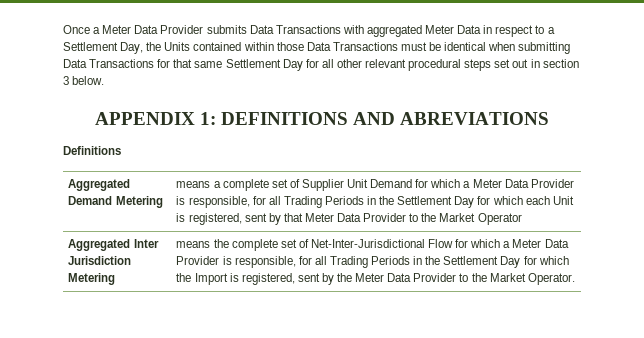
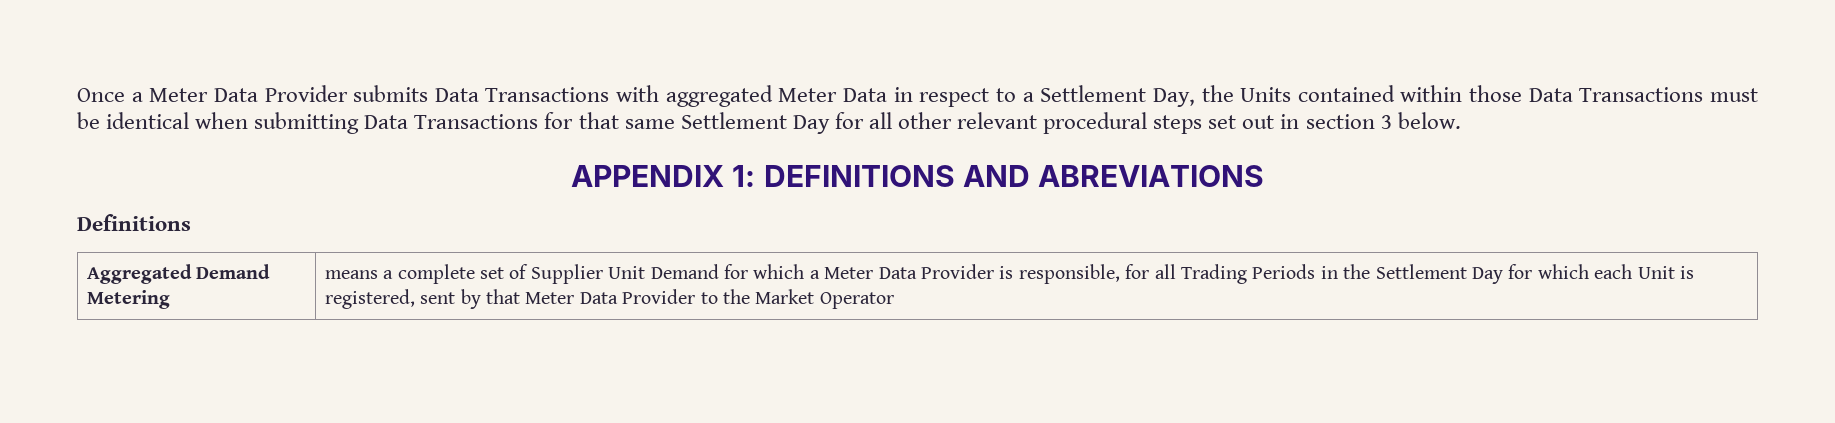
- Aggregated Inter Jurisdiction Metering | means the complete set of Net-Inter-Jurisdictional Flow for which a Meter Data Provider is responsible, for all Trading Periods in the Settlement Day for which the Import is registered, sent by the Meter Data Provider to the Market Operator.

